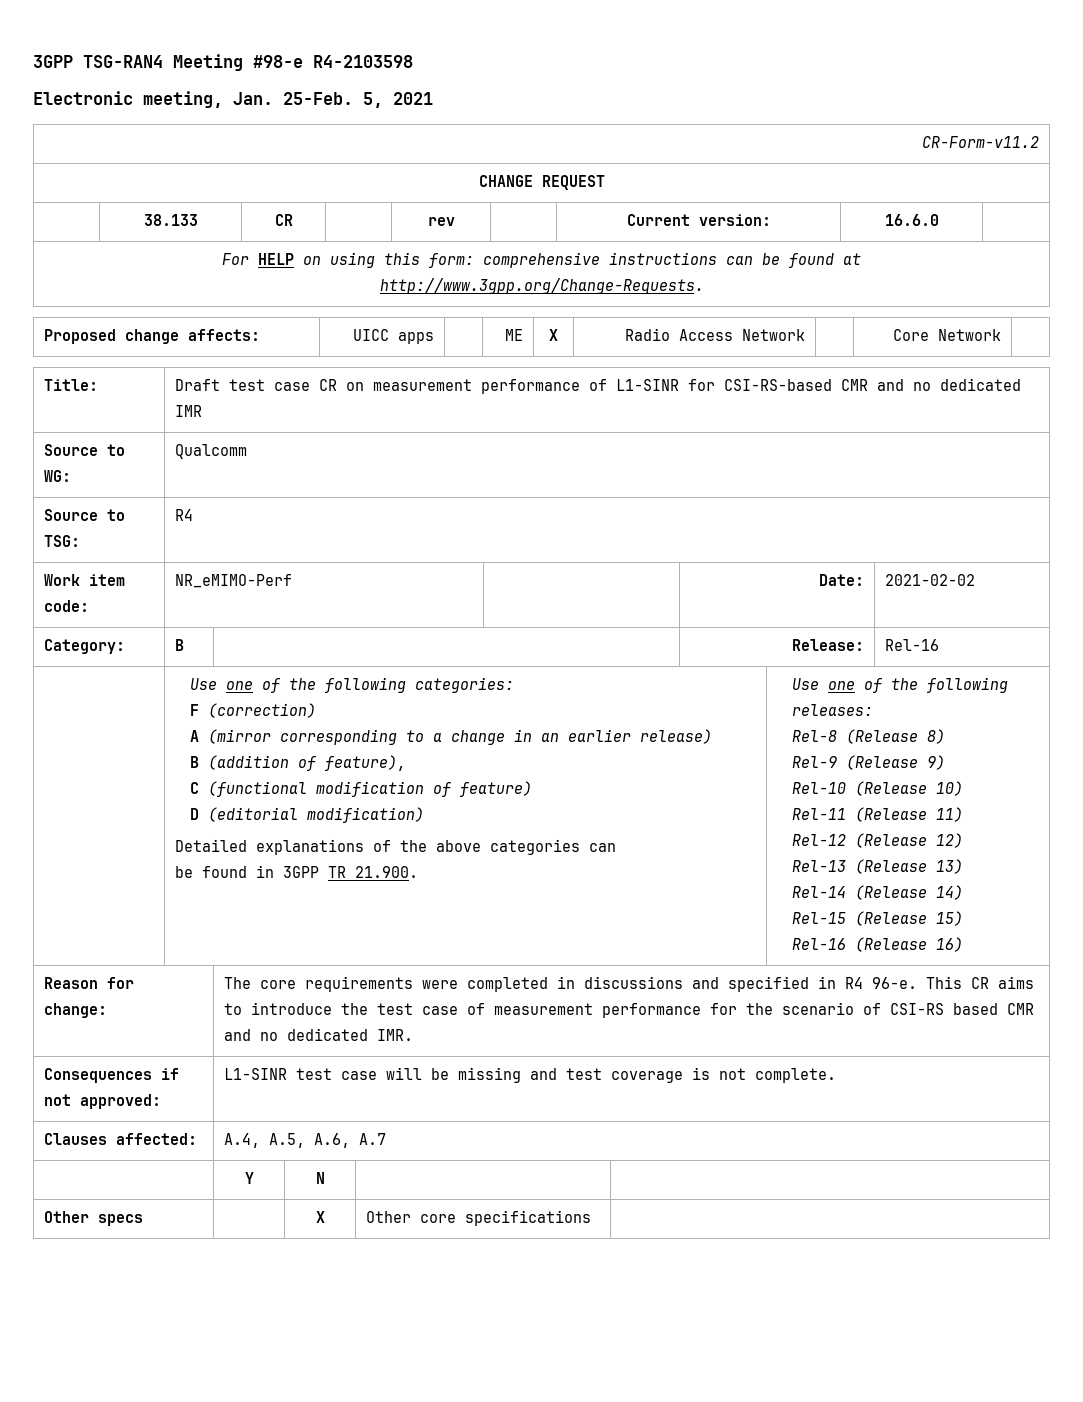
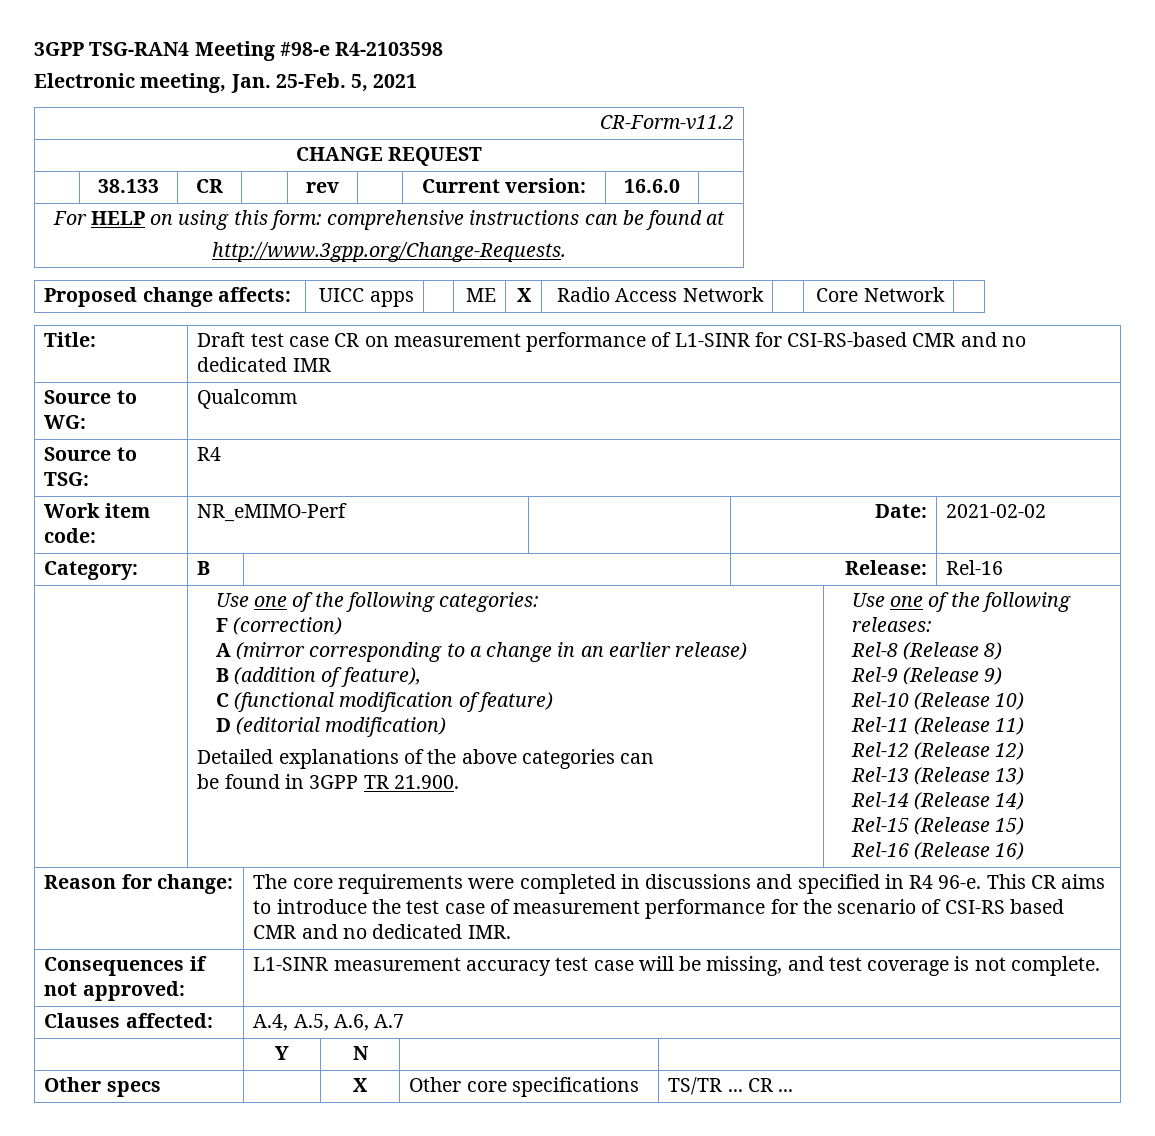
- Consequences if not approved: | L1-SINR test case will be missing and test coverage is not complete.
+ Consequences if not approved: | L1-SINR measurement accuracy test case will be missing, and test coverage is not complete.
- Other specs | | X | Other core specifications |
+ Other specs | | X | Other core specifications | TS/TR ... CR ...

